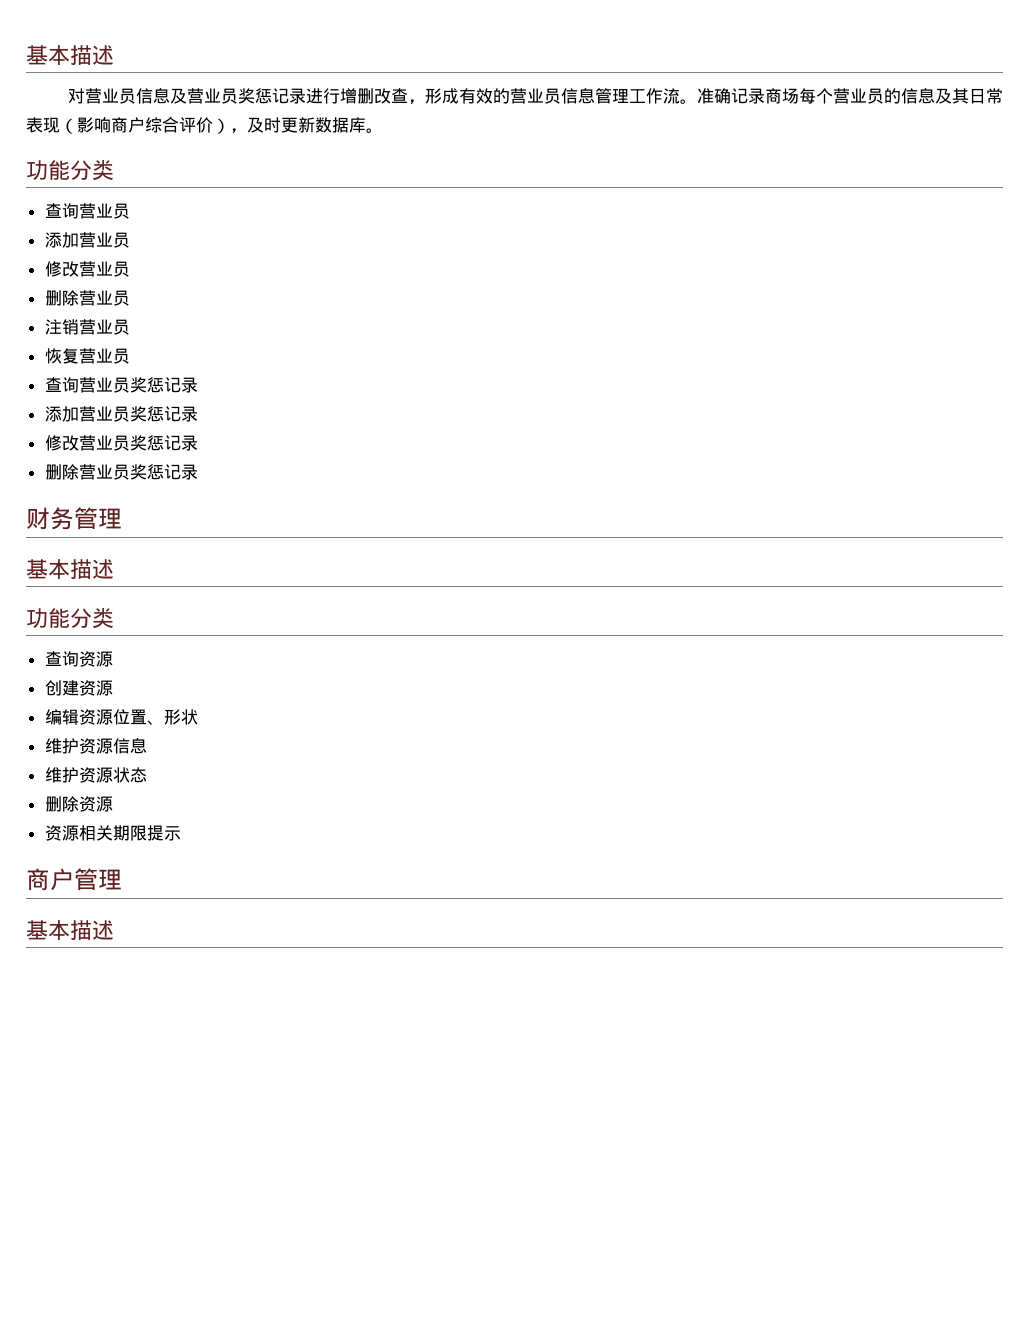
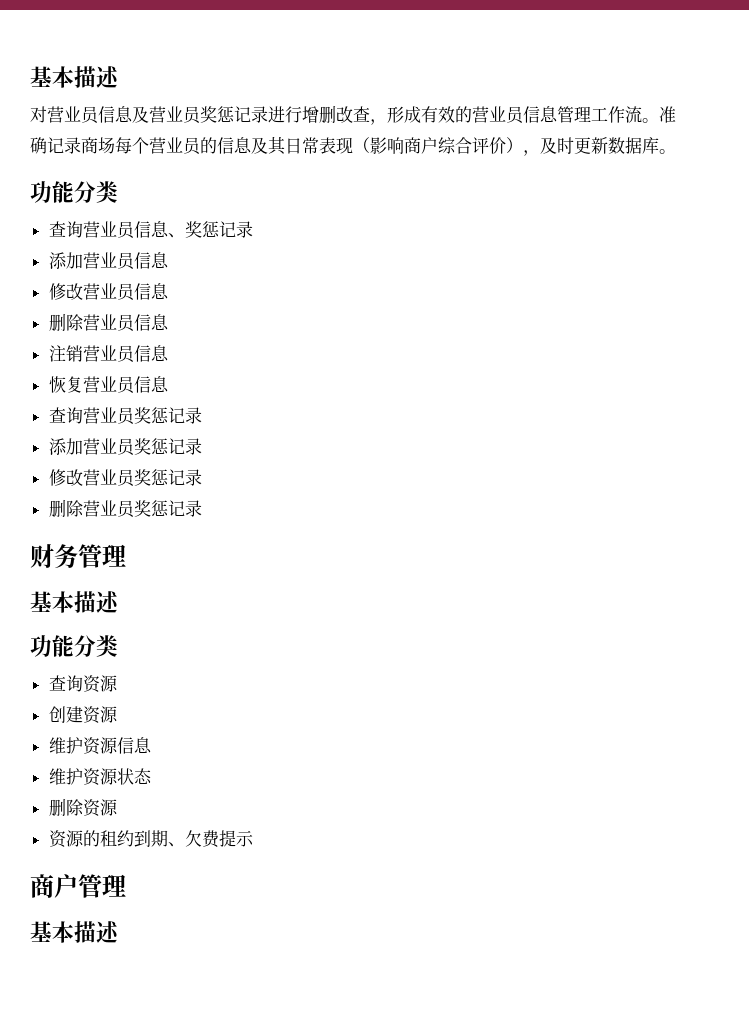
  准确记录商场每个营业员的信息及其日常表现（影响商户综合评价），及时更新数据库。
  功能分类
- 查询营业员
- 添加营业员
- 修改营业员
- 删除营业员
+ 查询营业员信息、奖惩记录
+ 添加营业员信息
+ 修改营业员信息
+ 删除营业员信息
- 注销营业员
+ 注销营业员信息
- 恢复营业员
+ 恢复营业员信息
- 编辑资源位置、形状
- 资源相关期限提示
+ 资源的租约到期、欠费提示

